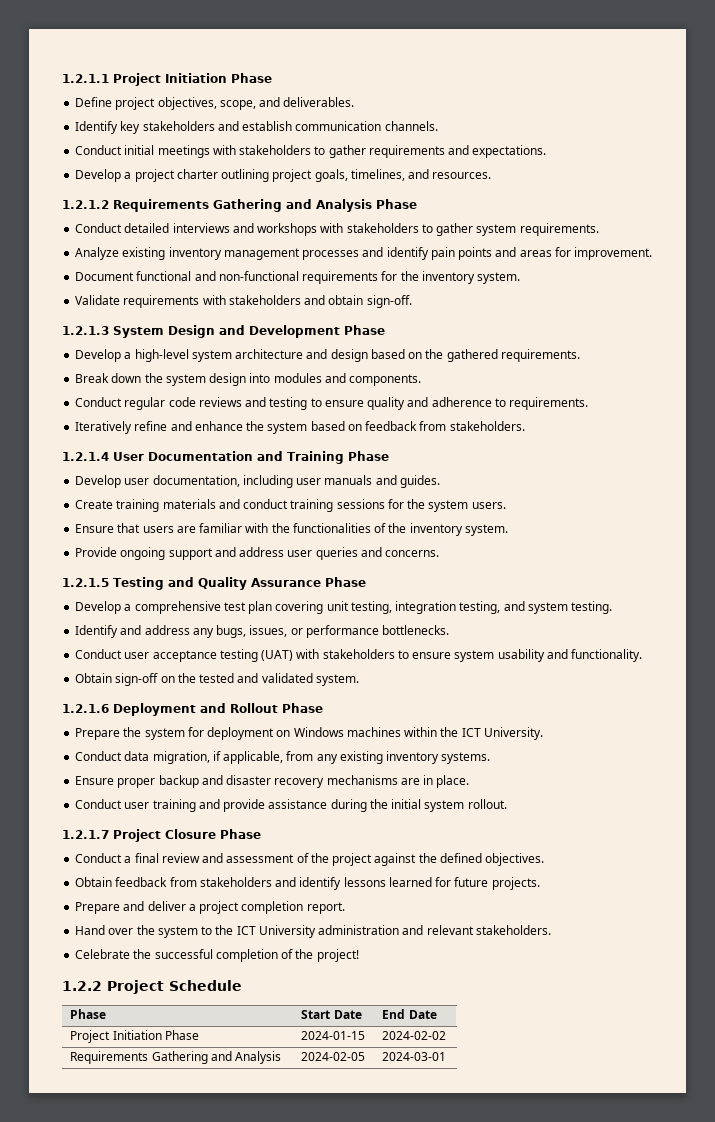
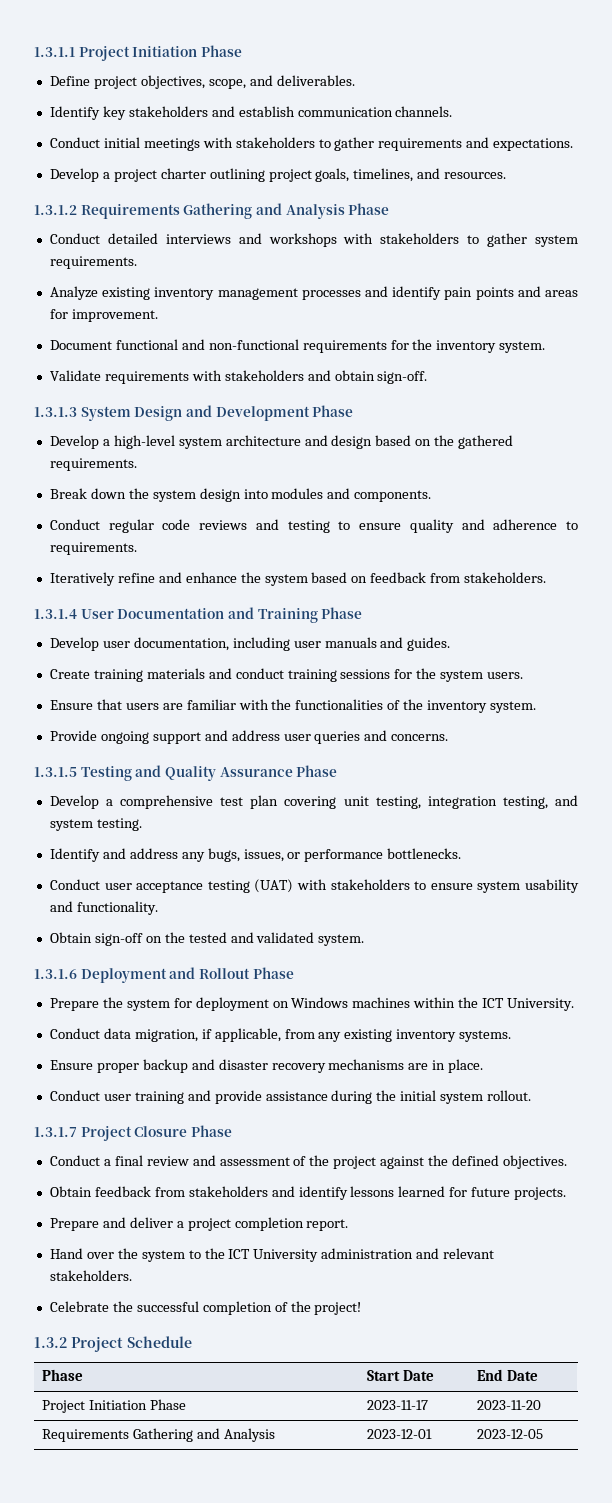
- 1.2.1.1 Project Initiation Phase
+ 1.3.1.1 Project Initiation Phase
- 1.2.1.2 Requirements Gathering and Analysis Phase
+ 1.3.1.2 Requirements Gathering and Analysis Phase
- 1.2.1.3 System Design and Development Phase
+ 1.3.1.3 System Design and Development Phase
- 1.2.1.4 User Documentation and Training Phase
+ 1.3.1.4 User Documentation and Training Phase
- 1.2.1.5 Testing and Quality Assurance Phase
+ 1.3.1.5 Testing and Quality Assurance Phase
- 1.2.1.6 Deployment and Rollout Phase
+ 1.3.1.6 Deployment and Rollout Phase
- 1.2.1.7 Project Closure Phase
+ 1.3.1.7 Project Closure Phase
- 1.2.2 Project Schedule
+ 1.3.2 Project Schedule
- Project Initiation Phase | 2024-01-15 | 2024-02-02
+ Project Initiation Phase | 2023-11-17 | 2023-11-20
- Requirements Gathering and Analysis | 2024-02-05 | 2024-03-01
+ Requirements Gathering and Analysis | 2023-12-01 | 2023-12-05

